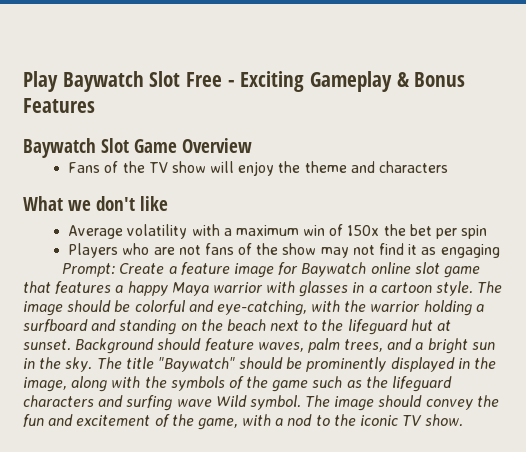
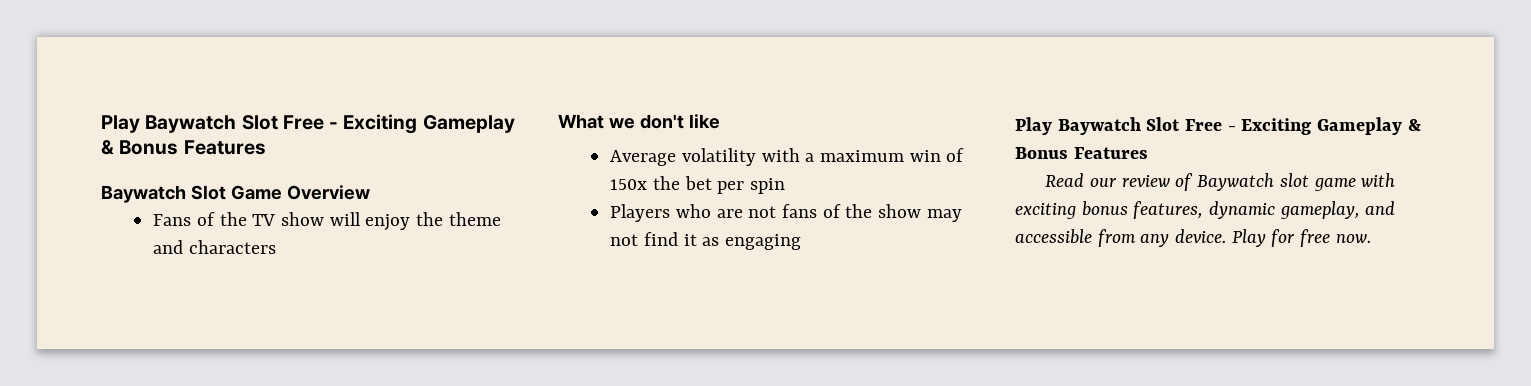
  Players who are not fans of the show may not find it as engaging
- Prompt: Create a feature image for Baywatch online slot game that features a happy Maya warrior with glasses in a cartoon style. The image should be colorful and eye-catching, with the warrior holding a surfboard and standing on the beach next to the lifeguard hut at sunset. Background should feature waves, palm trees, and a bright sun in the sky. The title "Baywatch" should be prominently displayed in the image, along with the symbols of the game such as the lifeguard characters and surfing wave Wild symbol. The image should convey the fun and excitement of the game, with a nod to the iconic TV show.
+ Play Baywatch Slot Free - Exciting Gameplay & Bonus Features
+ Read our review of Baywatch slot game with exciting bonus features, dynamic gameplay, and accessible from any device. Play for free now.

